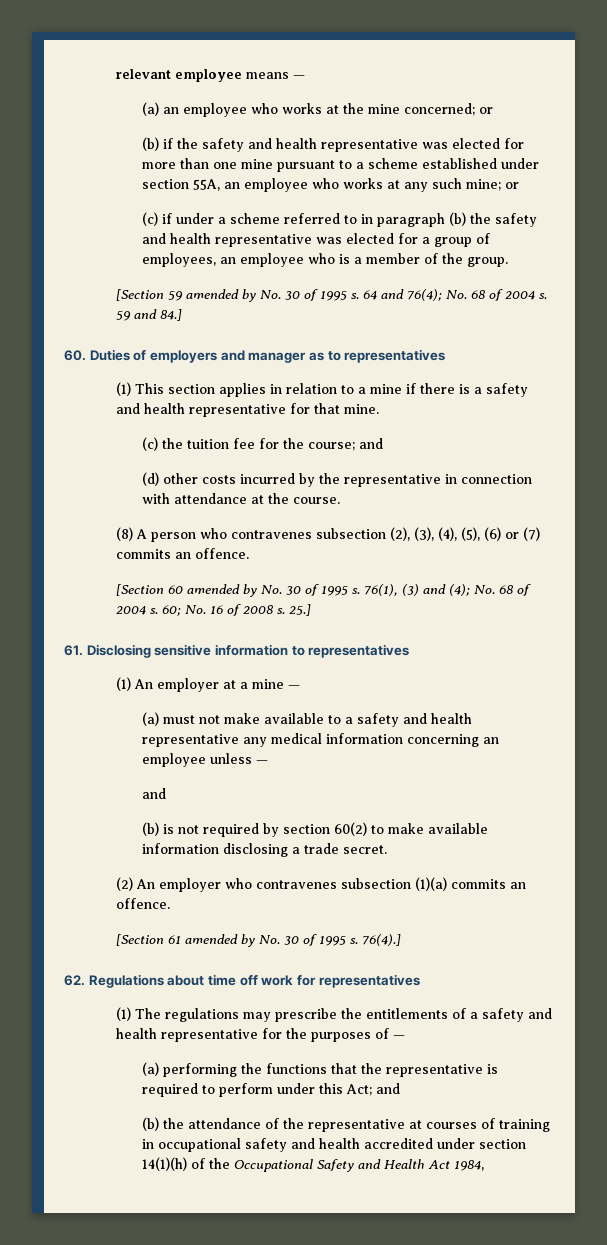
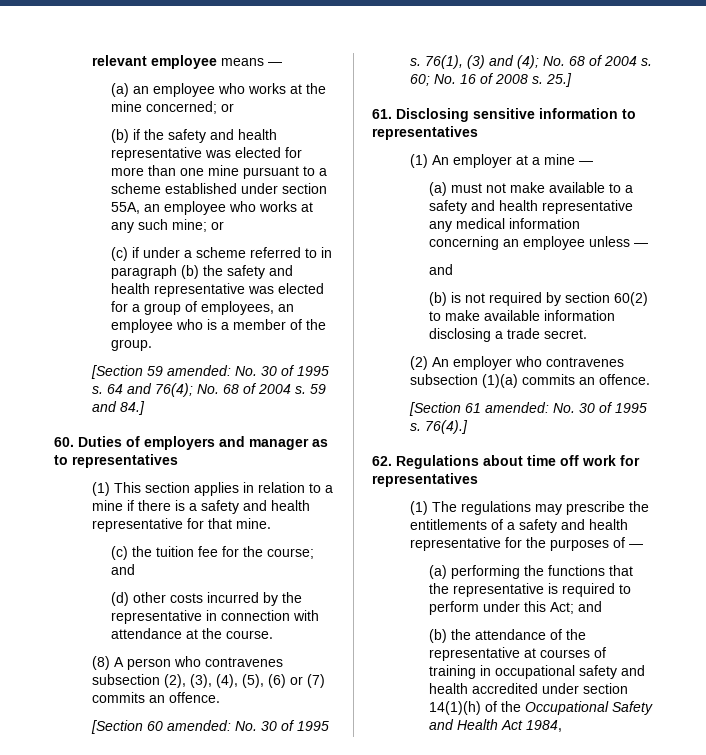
- [Section 59 amended by No. 30 of 1995 s.
+ [Section 59 amended: No. 30 of 1995 s.
- [Section 60 amended by No. 30 of 1995 s.
+ [Section 60 amended: No. 30 of 1995 s.
- [Section 61 amended by No. 30 of 1995 s.
+ [Section 61 amended: No. 30 of 1995 s.

